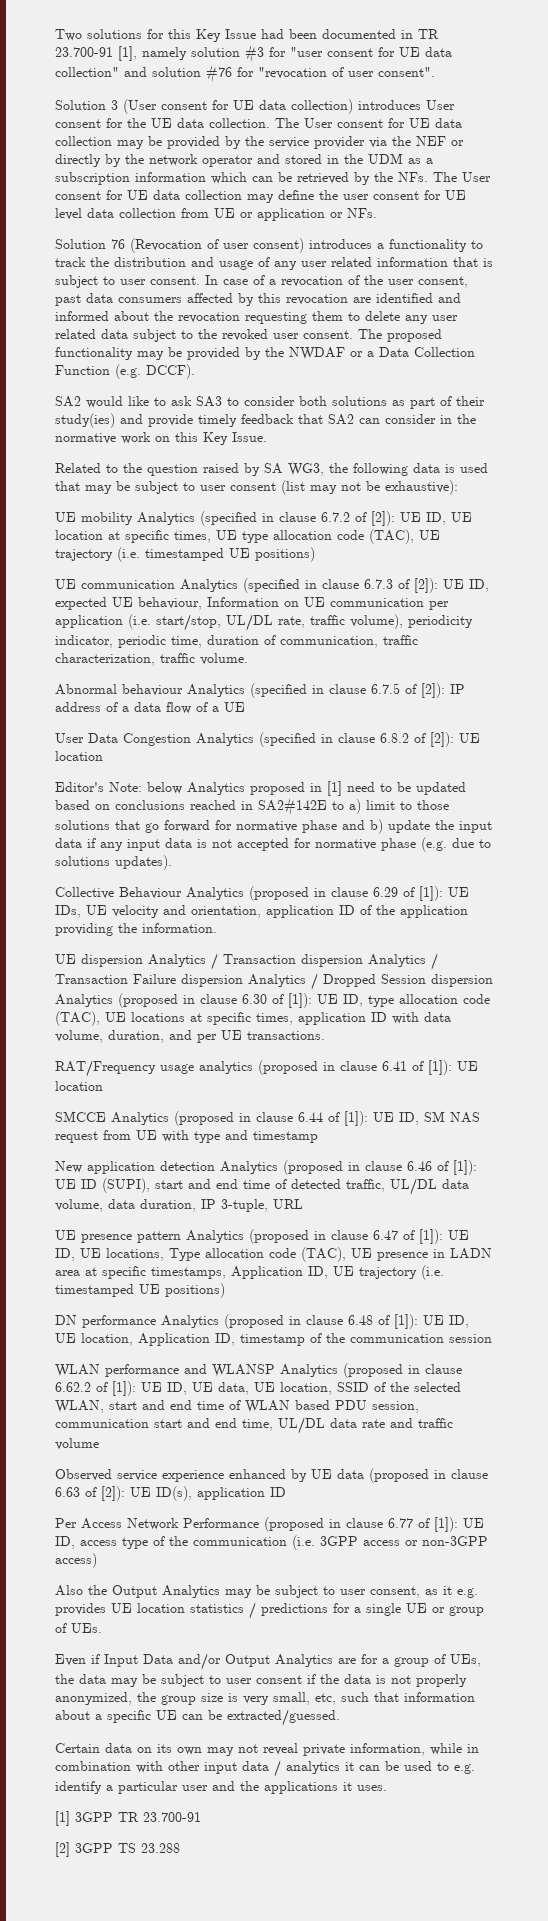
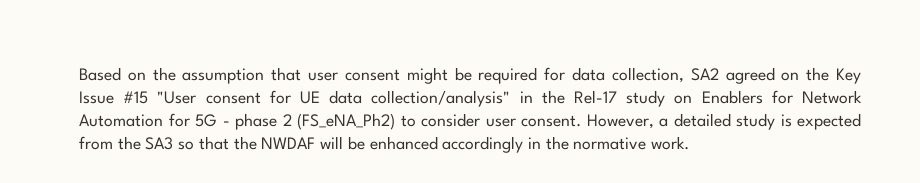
- Two solutions for this Key Issue had been documented in TR 23.700-91 [1], namely solution #3 for "user consent for UE data collection" and solution #76 for "revocation of user consent".
- Solution 3 (User consent for UE data collection) introduces User consent for the UE data collection. The User consent for UE data collection may be provided by the service provider via the NEF or directly by the network operator and stored in the UDM as a subscription information which can be retrieved by the NFs. The User consent for UE data collection may define the user consent for UE level data collection from UE or application or NFs.
- Solution 76 (Revocation of user consent) introduces a functionality to track the distribution and usage of any user related information that is subject to user consent. In case of a revocation of the user consent, past data consumers affected by this revocation are identified and informed about the revocation requesting them to delete any user related data subject to the revoked user consent. The proposed functionality may be provided by the NWDAF or a Data Collection Function (e.g. DCCF).
- SA2 would like to ask SA3 to consider both solutions as part of their study(ies) and provide timely feedback that SA2 can consider in the normative work on this Key Issue.
- Related to the question raised by SA WG3, the following data is used that may be subject to user consent (list may not be exhaustive):
- UE mobility Analytics (specified in clause 6.7.2 of [2]): UE ID, UE location at specific times, UE type allocation code (TAC), UE trajectory (i.e. timestamped UE positions)
- UE communication Analytics (specified in clause 6.7.3 of [2]): UE ID, expected UE behaviour, Information on UE communication per application (i.e. start/stop, UL/DL rate, traffic volume), periodicity indicator, periodic time, duration of communication, traffic characterization, traffic volume.
- Abnormal behaviour Analytics (specified in clause 6.7.5 of [2]): IP address of a data flow of a UE
- User Data Congestion Analytics (specified in clause 6.8.2 of [2]): UE location
- Editor's Note: below Analytics proposed in [1] need to be updated based on conclusions reached in SA2#142E to a) limit to those solutions that go forward for normative phase and b) update the input data if any input data is not accepted for normative phase (e.g. due to solutions updates).
- Collective Behaviour Analytics (proposed in clause 6.29 of [1]): UE IDs, UE velocity and orientation, application ID of the application providing the information.
- UE dispersion Analytics / Transaction dispersion Analytics / Transaction Failure dispersion Analytics / Dropped Session dispersion Analytics (proposed in clause 6.30 of [1]): UE ID, type allocation code (TAC), UE locations at specific times, application ID with data volume, duration, and per UE transactions.
- RAT/Frequency usage analytics (proposed in clause 6.41 of [1]): UE location
- SMCCE Analytics (proposed in clause 6.44 of [1]): UE ID, SM NAS request from UE with type and timestamp
- New application detection Analytics (proposed in clause 6.46 of [1]): UE ID (SUPI), start and end time of detected traffic, UL/DL data volume, data duration, IP 3-tuple, URL
- UE presence pattern Analytics (proposed in clause 6.47 of [1]): UE ID, UE locations, Type allocation code (TAC), UE presence in LADN area at specific timestamps, Application ID, UE trajectory (i.e. timestamped UE positions)
- DN performance Analytics (proposed in clause 6.48 of [1]): UE ID, UE location, Application ID, timestamp of the communication session
- WLAN performance and WLANSP Analytics (proposed in clause 6.62.2 of [1]): UE ID, UE data, UE location, SSID of the selected WLAN, start and end time of WLAN based PDU session, communication start and end time, UL/DL data rate and traffic volume
- Observed service experience enhanced by UE data (proposed in clause 6.63 of [2]): UE ID(s), application ID
- Per Access Network Performance (proposed in clause 6.77 of [1]): UE ID, access type of the communication (i.e. 3GPP access or non-3GPP access)
- Also the Output Analytics may be subject to user consent, as it e.g. provides UE location statistics / predictions for a single UE or group of UEs.
- Even if Input Data and/or Output Analytics are for a group of UEs, the data may be subject to user consent if the data is not properly anonymized, the group size is very small, etc, such that information about a specific UE can be extracted/guessed.
- Certain data on its own may not reveal private information, while in combination with other input data / analytics it can be used to e.g. identify a particular user and the applications it uses.
- [1] 3GPP TR 23.700-91
- [2] 3GPP TS 23.288
+ Based on the assumption that user consent might be required for data collection, SA2 agreed on the Key Issue #15 "User consent for UE data collection/analysis" in the Rel-17 study on Enablers for Network Automation for 5G - phase 2 (FS_eNA_Ph2) to consider user consent. However, a detailed study is expected from the SA3 so that the NWDAF will be enhanced accordingly in the normative work.

